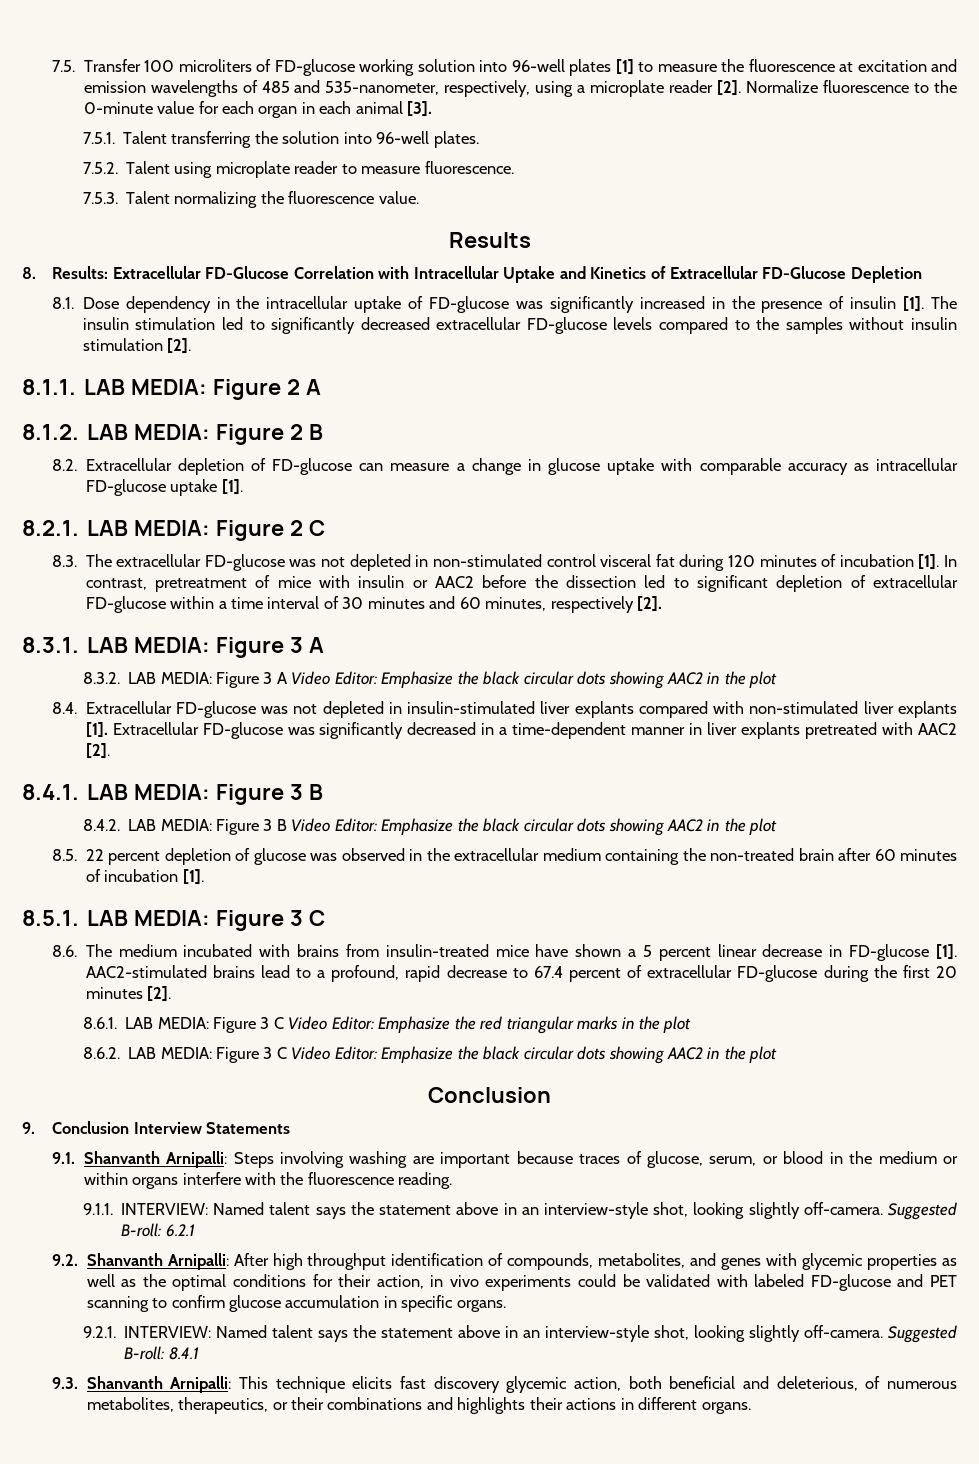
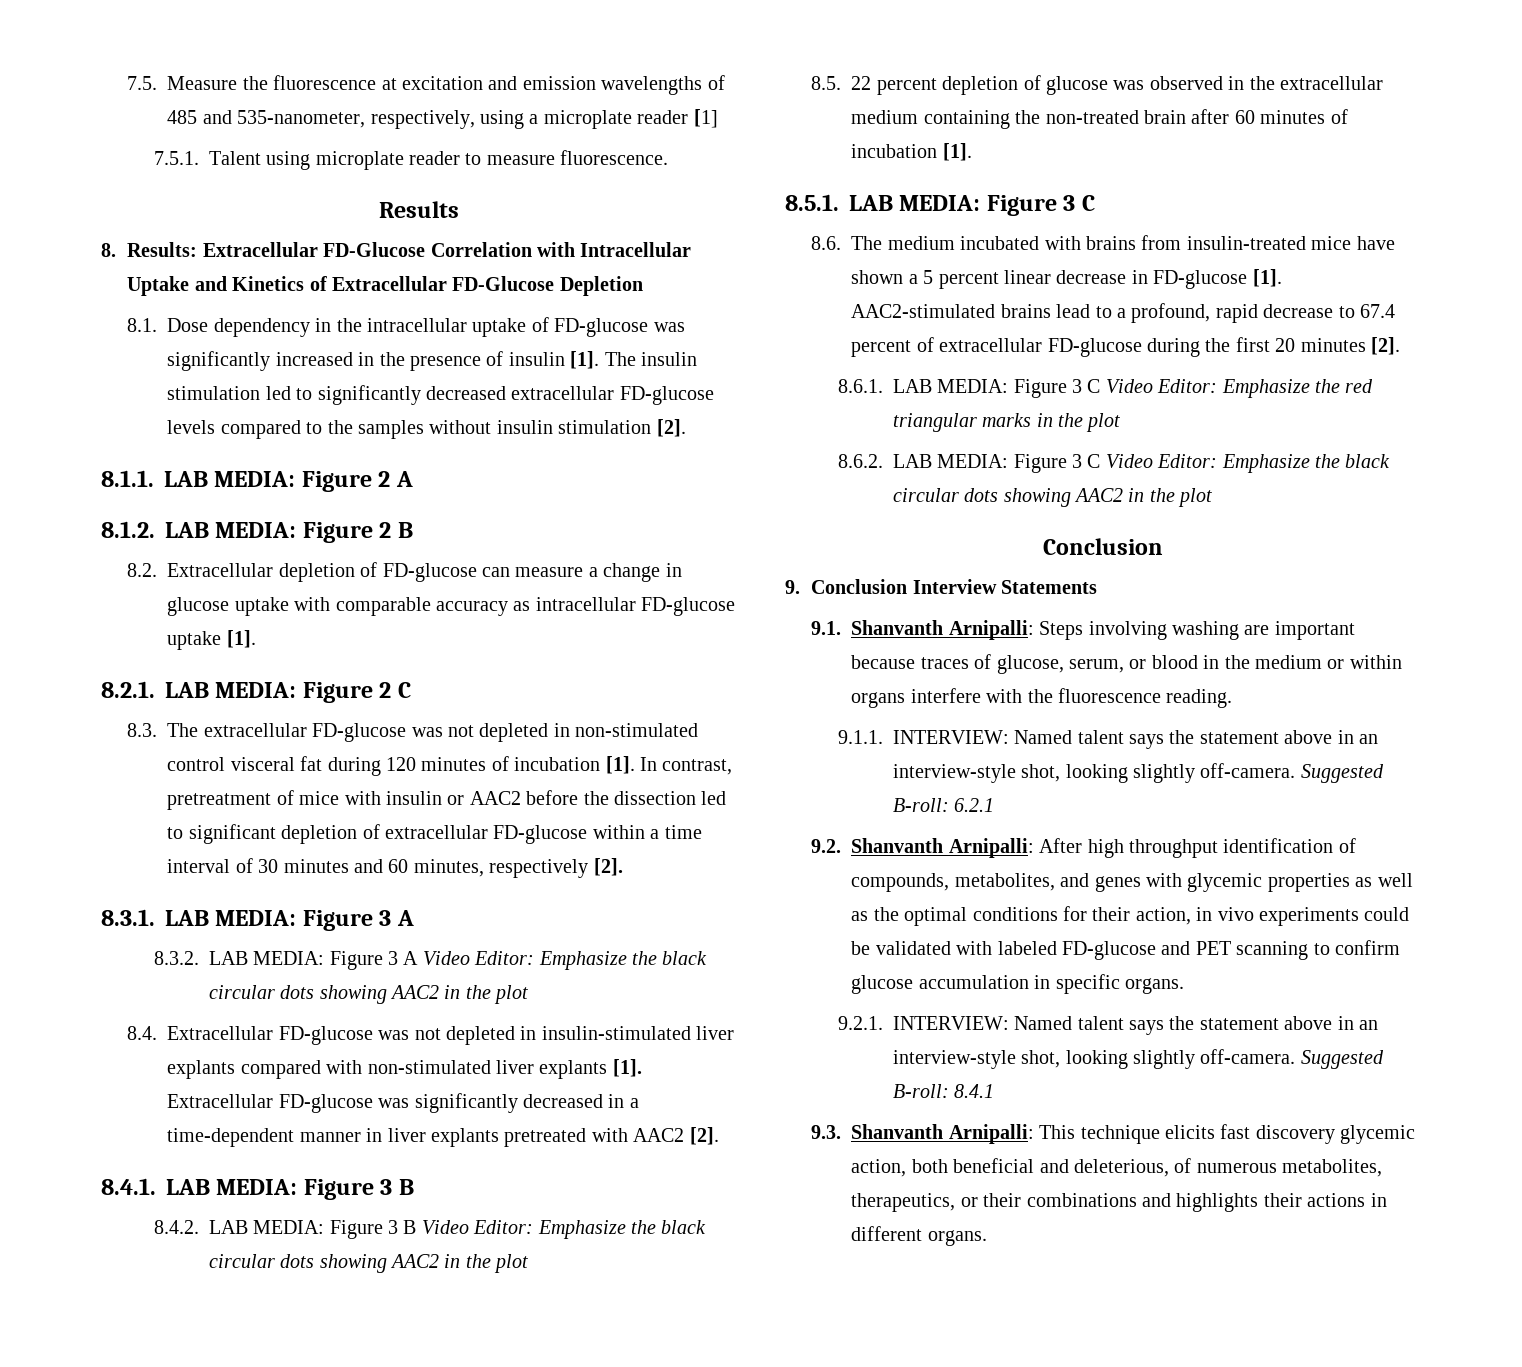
- 7.5. Transfer 100 microliters of FD-glucose working solution into 96-well plates [1] to measure the fluorescence at excitation and emission wavelengths of 485 and 535-nanometer, respectively, using a microplate reader [2]. Normalize fluorescence to the 0-minute value for each organ in each animal [3].
- 7.5.1. Talent transferring the solution into 96-well plates.
- 7.5.2. Talent using microplate reader to measure fluorescence.
+ 7.5. Measure the fluorescence at excitation and emission wavelengths of 485 and 535-nanometer, respectively, using a microplate reader [1]
+ 7.5.1. Talent using microplate reader to measure fluorescence.
- 7.5.3. Talent normalizing the fluorescence value.

